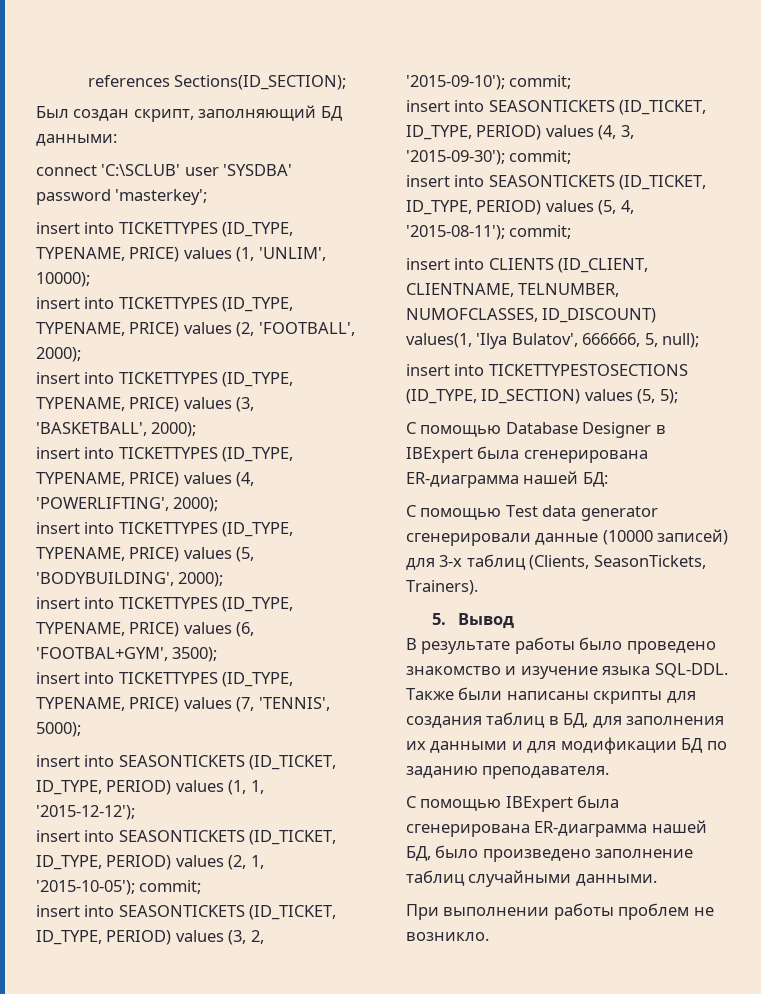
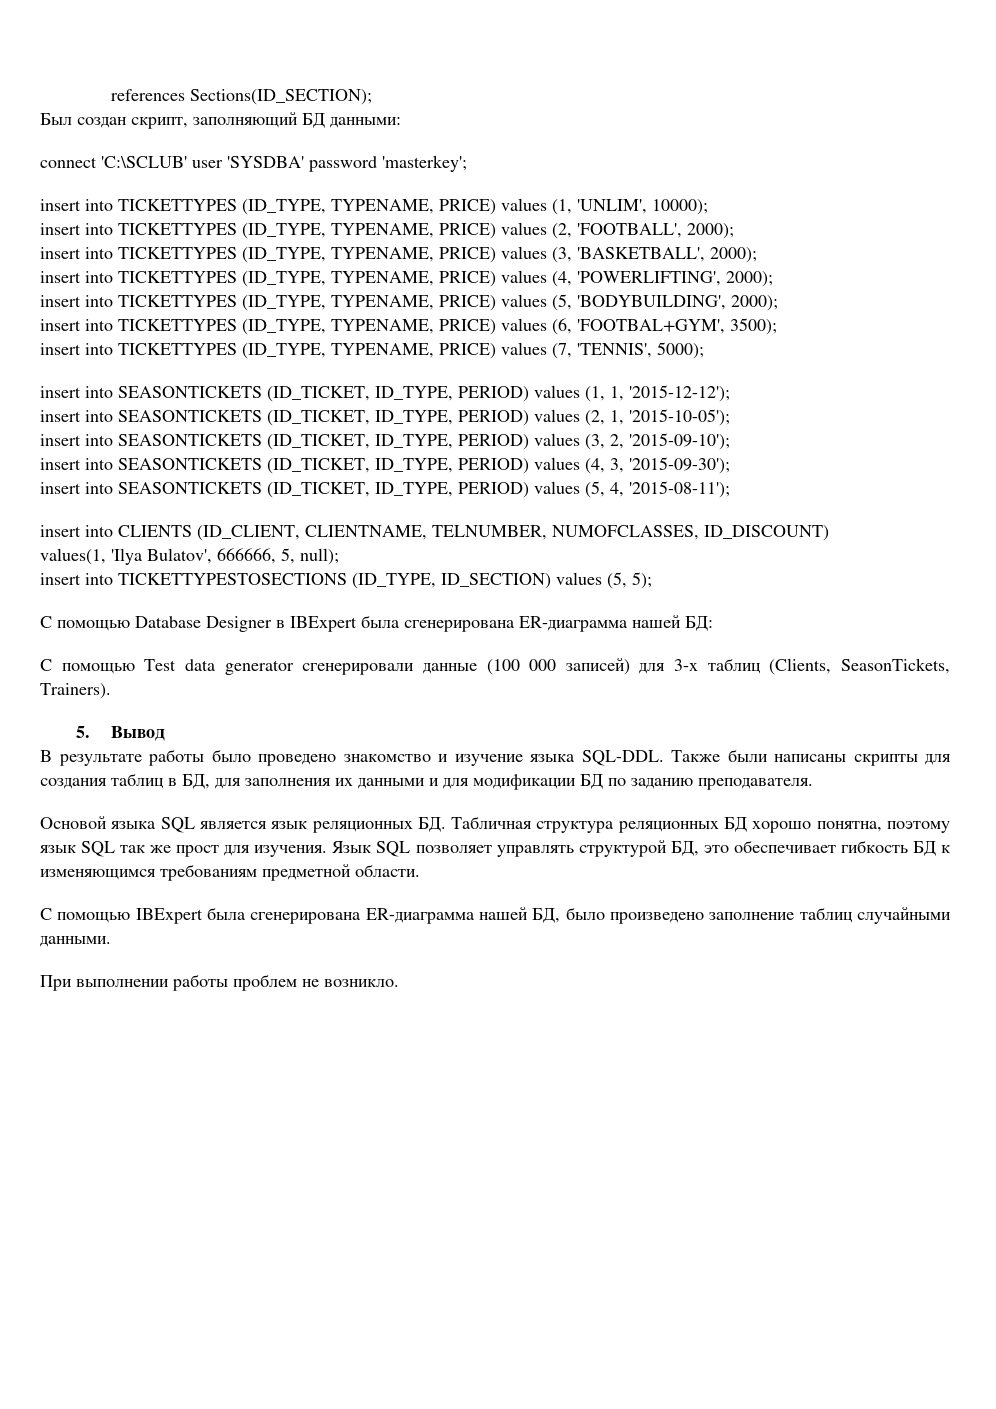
- insert into SEASONTICKETS (ID_TICKET, ID_TYPE, PERIOD) values (2, 1, '2015-10-05'); commit;
+ insert into SEASONTICKETS (ID_TICKET, ID_TYPE, PERIOD) values (2, 1, '2015-10-05');
- insert into SEASONTICKETS (ID_TICKET, ID_TYPE, PERIOD) values (3, 2, '2015-09-10'); commit;
+ insert into SEASONTICKETS (ID_TICKET, ID_TYPE, PERIOD) values (3, 2, '2015-09-10');
- insert into SEASONTICKETS (ID_TICKET, ID_TYPE, PERIOD) values (4, 3, '2015-09-30'); commit;
+ insert into SEASONTICKETS (ID_TICKET, ID_TYPE, PERIOD) values (4, 3, '2015-09-30');
- insert into SEASONTICKETS (ID_TICKET, ID_TYPE, PERIOD) values (5, 4, '2015-08-11'); commit;
+ insert into SEASONTICKETS (ID_TICKET, ID_TYPE, PERIOD) values (5, 4, '2015-08-11');
- С помощью Test data generator сгенерировали данные (10000 записей) для 3-х таблиц (Clients, SeasonTickets, Trainers).
+ С помощью Test data generator сгенерировали данные (100 000 записей) для 3-х таблиц (Clients, SeasonTickets, Trainers).
+ Основой языка SQL является язык реляционных БД. Табличная структура реляционных БД хорошо понятна, поэтому язык SQL так же прост для изучения. Язык SQL позволяет управлять структурой БД, это обеспечивает гибкость БД к изменяющимся требованиям предметной области.

